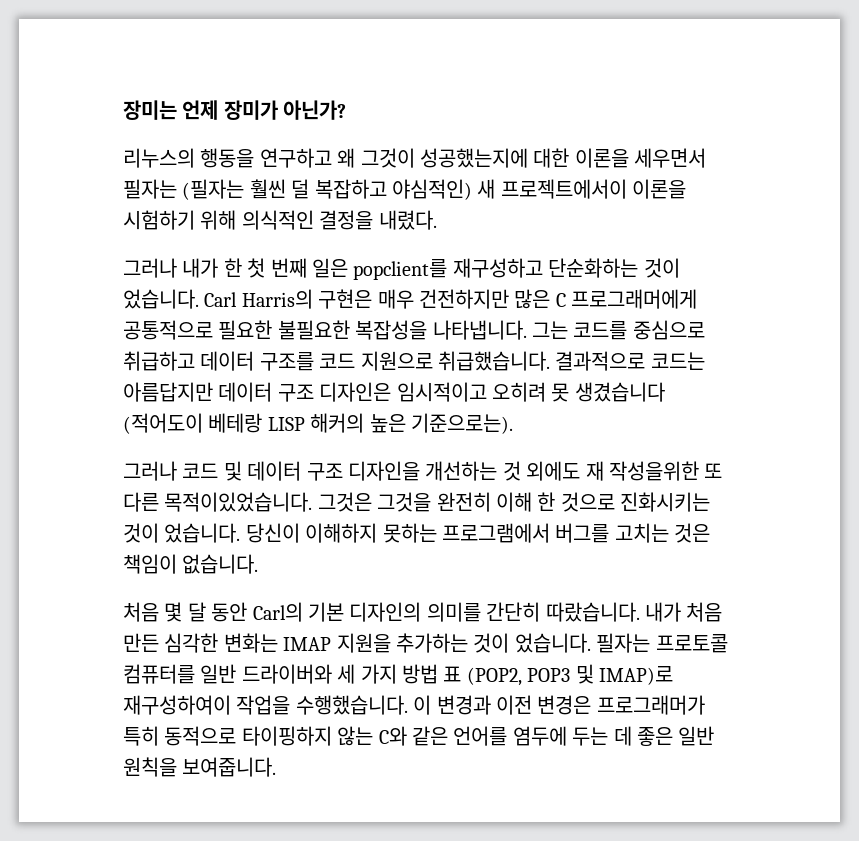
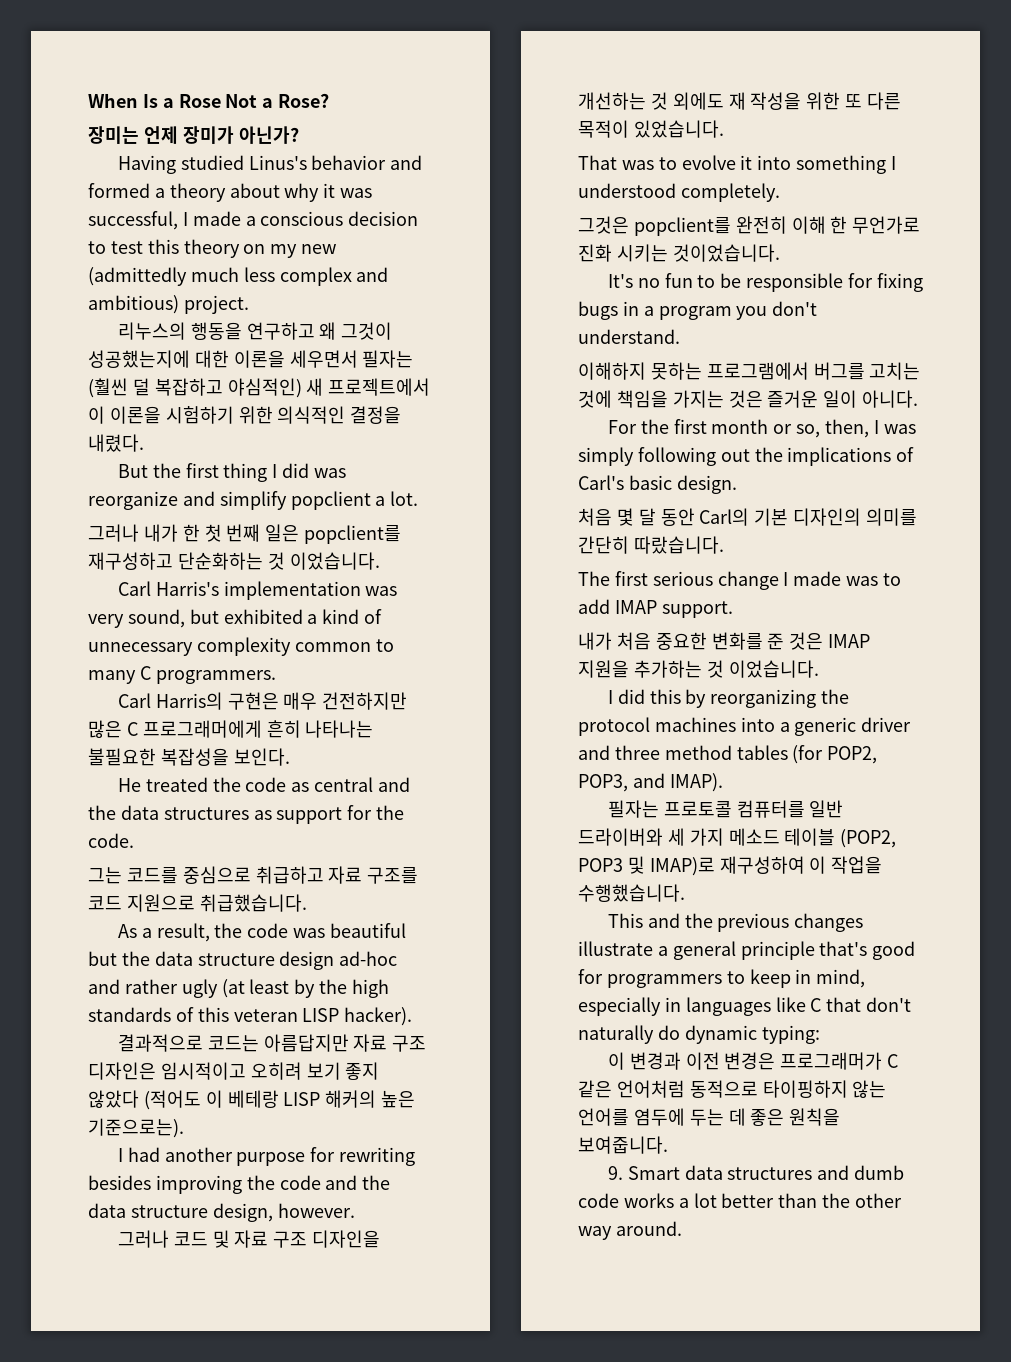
+ When Is a Rose Not a Rose?
  장미는 언제 장미가 아닌가?
+ Having studied Linus's behavior and formed a theory about why it was successful, I made a conscious decision to test this theory on my new (admittedly much less complex and ambitious) project.
- 리누스의 행동을 연구하고 왜 그것이 성공했는지에 대한 이론을 세우면서 필자는 (필자는 훨씬 덜 복잡하고 야심적인) 새 프로젝트에서이 이론을 시험하기 위해 의식적인 결정을 내렸다.
+ 리누스의 행동을 연구하고 왜 그것이 성공했는지에 대한 이론을 세우면서 필자는 (훨씬 덜 복잡하고 야심적인) 새 프로젝트에서 이 이론을 시험하기 위한 의식적인 결정을 내렸다.
+ But the first thing I did was reorganize and simplify popclient a lot.
- 그러나 내가 한 첫 번째 일은 popclient를 재구성하고 단순화하는 것이 었습니다. Carl Harris의 구현은 매우 건전하지만 많은 C 프로그래머에게 공통적으로 필요한 불필요한 복잡성을 나타냅니다. 그는 코드를 중심으로 취급하고 데이터 구조를 코드 지원으로 취급했습니다. 결과적으로 코드는 아름답지만 데이터 구조 디자인은 임시적이고 오히려 못 생겼습니다 (적어도이 베테랑 LISP 해커의 높은 기준으로는).
+ 그러나 내가 한 첫 번째 일은 popclient를 재구성하고 단순화하는 것 이었습니다.
+ Carl Harris's implementation was very sound, but exhibited a kind of unnecessary complexity common to many C programmers.
+ Carl Harris의 구현은 매우 건전하지만 많은 C 프로그래머에게 흔히 나타나는 불필요한 복잡성을 보인다.
+ He treated the code as central and the data structures as support for the code.
+ 그는 코드를 중심으로 취급하고 자료 구조를 코드 지원으로 취급했습니다.
+ As a result, the code was beautiful but the data structure design ad-hoc and rather ugly (at least by the high standards of this veteran LISP hacker).
+ 결과적으로 코드는 아름답지만 자료 구조 디자인은 임시적이고 오히려 보기 좋지 않았다 (적어도 이 베테랑 LISP 해커의 높은 기준으로는).
+ I had another purpose for rewriting besides improving the code and the data structure design, however.
- 그러나 코드 및 데이터 구조 디자인을 개선하는 것 외에도 재 작성을위한 또 다른 목적이있었습니다. 그것은 그것을 완전히 이해 한 것으로 진화시키는 것이 었습니다. 당신이 이해하지 못하는 프로그램에서 버그를 고치는 것은 책임이 없습니다.
+ 그러나 코드 및 자료 구조 디자인을 개선하는 것 외에도 재 작성을 위한 또 다른 목적이 있었습니다.
+ That was to evolve it into something I understood completely.
+ 그것은 popclient를 완전히 이해 한 무언가로 진화 시키는 것이었습니다.
+ It's no fun to be responsible for fixing bugs in a program you don't understand.
+ 이해하지 못하는 프로그램에서 버그를 고치는 것에 책임을 가지는 것은 즐거운 일이 아니다.
+ For the first month or so, then, I was simply following out the implications of Carl's basic design.
- 처음 몇 달 동안 Carl의 기본 디자인의 의미를 간단히 따랐습니다. 내가 처음 만든 심각한 변화는 IMAP 지원을 추가하는 것이 었습니다. 필자는 프로토콜 컴퓨터를 일반 드라이버와 세 가지 방법 표 (POP2, POP3 및 IMAP)로 재구성하여이 작업을 수행했습니다. 이 변경과 이전 변경은 프로그래머가 특히 동적으로 타이핑하지 않는 C와 같은 언어를 염두에 두는 데 좋은 일반 원칙을 보여줍니다.
+ 처음 몇 달 동안 Carl의 기본 디자인의 의미를 간단히 따랐습니다.
+ The first serious change I made was to add IMAP support.
+ 내가 처음 중요한 변화를 준 것은 IMAP 지원을 추가하는 것 이었습니다.
+ I did this by reorganizing the protocol machines into a generic driver and three method tables (for POP2, POP3, and IMAP).
+ 필자는 프로토콜 컴퓨터를 일반 드라이버와 세 가지 메소드 테이블 (POP2, POP3 및 IMAP)로 재구성하여 이 작업을 수행했습니다.
+ This and the previous changes illustrate a general principle that's good for programmers to keep in mind, especially in languages like C that don't naturally do dynamic typing:
+ 이 변경과 이전 변경은 프로그래머가 C 같은 언어처럼 동적으로 타이핑하지 않는 언어를 염두에 두는 데 좋은 원칙을 보여줍니다.
+ 9. Smart data structures and dumb code works a lot better than the other way around.

